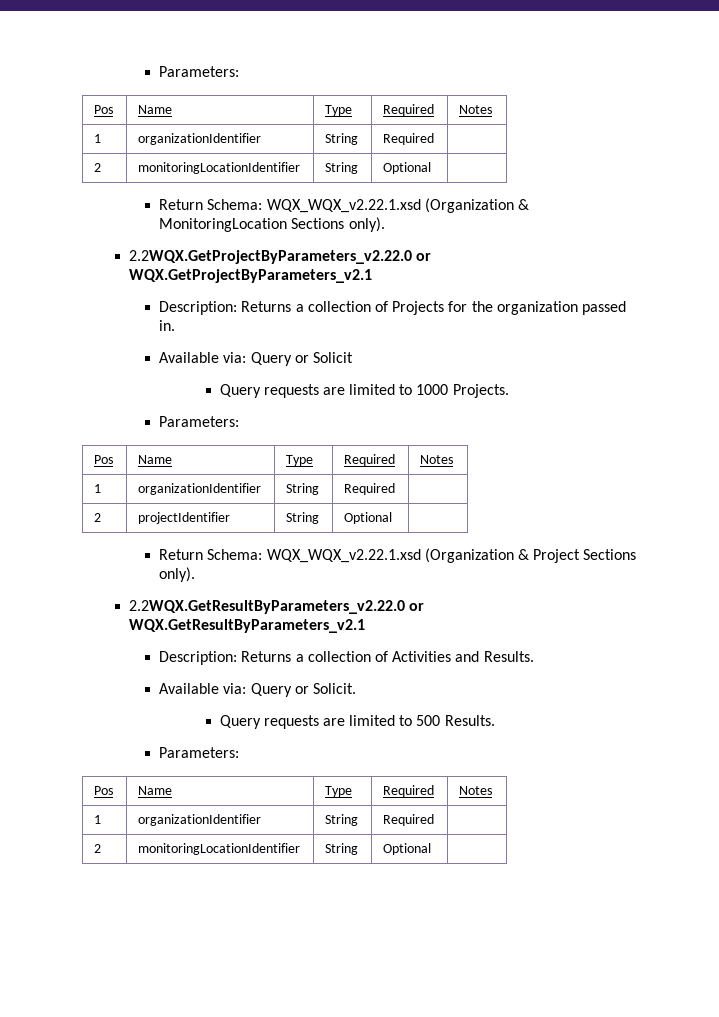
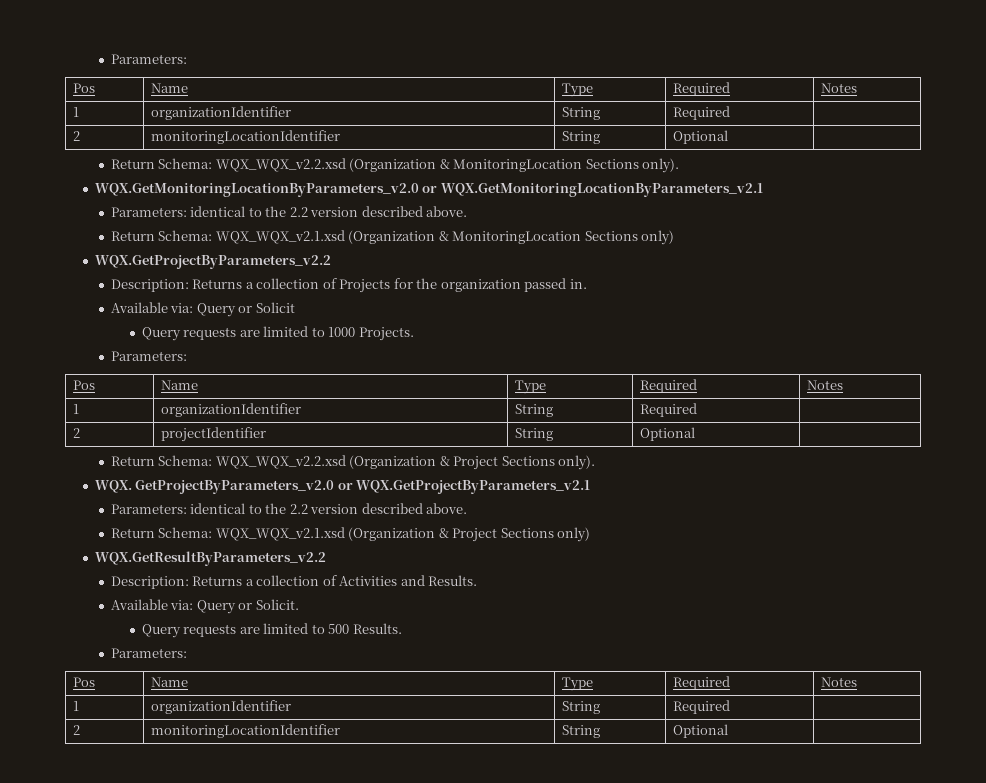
- Return Schema: WQX_WQX_v2.22.1.xsd (Organization & MonitoringLocation Sections only).
+ Return Schema: WQX_WQX_v2.2.xsd (Organization & MonitoringLocation Sections only).
- 2.2WQX.GetProjectByParameters_v2.22.0 or WQX.GetProjectByParameters_v2.1
+ WQX.GetMonitoringLocationByParameters_v2.0 or WQX.GetMonitoringLocationByParameters_v2.1
+ Parameters: identical to the 2.2 version described above.
+ Return Schema: WQX_WQX_v2.1.xsd (Organization & MonitoringLocation Sections only)
+ WQX.GetProjectByParameters_v2.2
- Return Schema: WQX_WQX_v2.22.1.xsd (Organization & Project Sections only).
+ Return Schema: WQX_WQX_v2.2.xsd (Organization & Project Sections only).
- 2.2WQX.GetResultByParameters_v2.22.0 or WQX.GetResultByParameters_v2.1
+ WQX. GetProjectByParameters_v2.0 or WQX.GetProjectByParameters_v2.1
+ Parameters: identical to the 2.2 version described above.
+ Return Schema: WQX_WQX_v2.1.xsd (Organization & Project Sections only)
+ WQX.GetResultByParameters_v2.2

